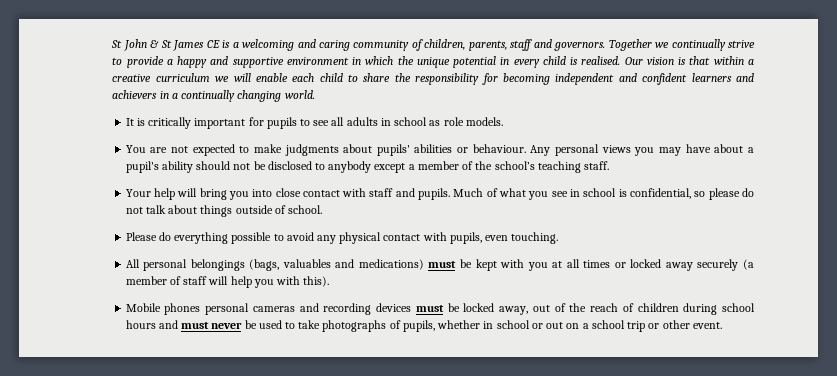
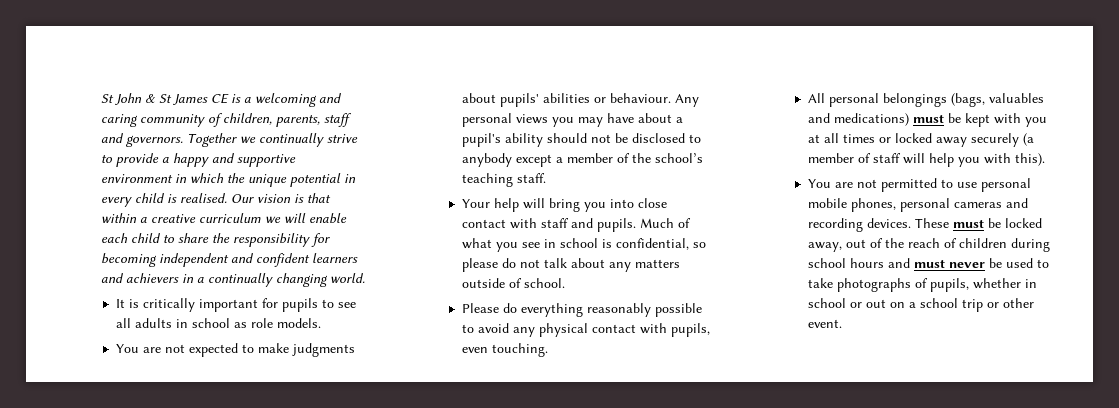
- Much of what you see in school is confidential, so please do not talk about things outside of school.
+ Much of what you see in school is confidential, so please do not talk about any matters outside of school.
- Please do everything possible to avoid any physical contact with pupils, even touching.
+ Please do everything reasonably possible to avoid any physical contact with pupils, even touching.
- Mobile phones personal cameras and recording devices must be locked away, out of the reach of children during school hours and must never be used to take photographs of pupils, whether in school or out on a school trip or other event.
+ You are not permitted to use personal mobile phones, personal cameras and recording devices. These must be locked away, out of the reach of children during school hours and must never be used to take photographs of pupils, whether in school or out on a school trip or other event.

